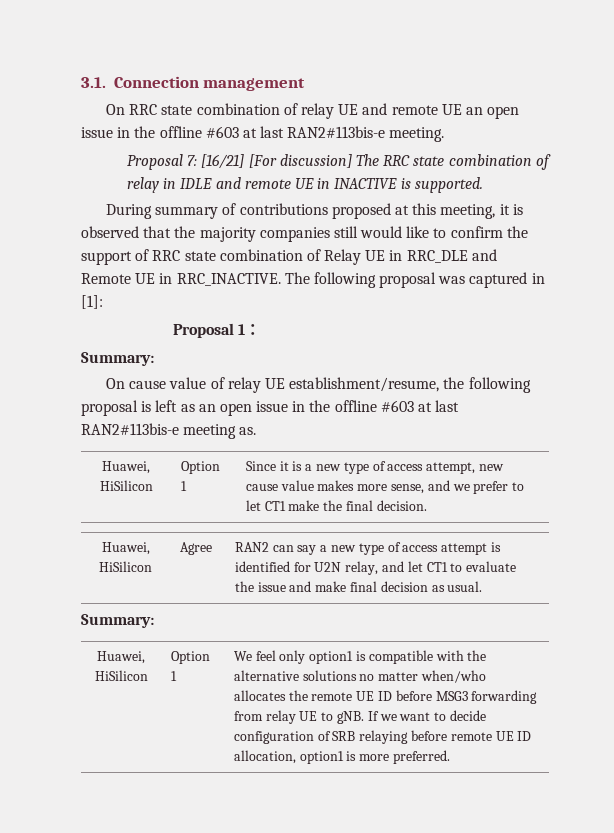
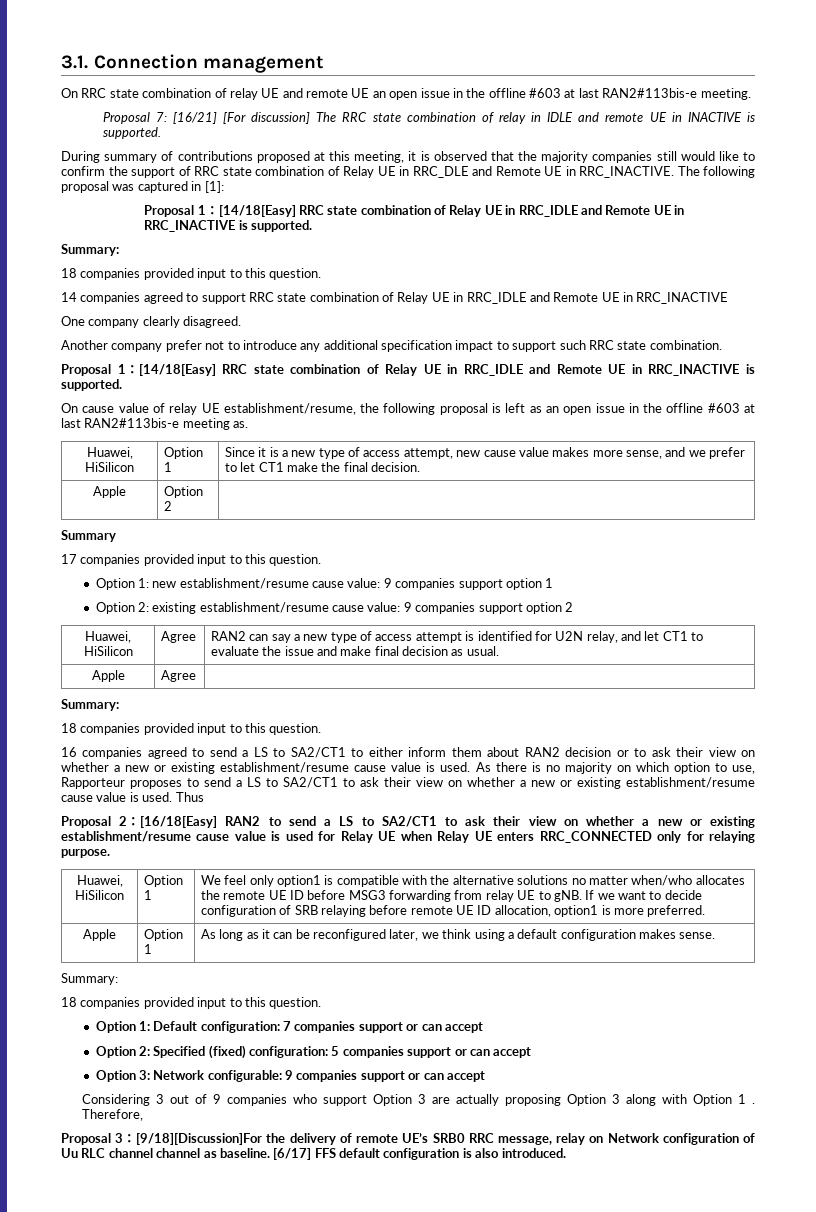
  The following proposal was captured in [1]:
- Proposal 1：
+ Proposal 1：[14/18[Easy] RRC state combination of Relay UE in RRC_IDLE and Remote UE in RRC_INACTIVE is supported.
  Summary:
+ 18 companies provided input to this question.
+ 14 companies agreed to support RRC state combination of Relay UE in RRC_IDLE and Remote UE in RRC_INACTIVE
+ One company clearly disagreed.
+ Another company prefer not to introduce any additional specification impact to support such RRC state combination.
+ Proposal 1：[14/18[Easy] RRC state combination of Relay UE in RRC_IDLE and Remote UE in RRC_INACTIVE is supported.
+ Apple | Option 2 |
+ Summary
+ 17 companies provided input to this question.
+ Option 1: new establishment/resume cause value: 9 companies support option 1
+ Option 2: existing establishment/resume cause value: 9 companies support option 2
  Huawei, HiSilicon | Agree | RAN2 can say a new type of access attempt is identified for U2N relay, and let CT1 to evaluate the issue and make final decision as usual.
+ Apple | Agree |
  Summary:
+ 18 companies provided input to this question.
+ 16 companies agreed to send a LS to SA2/CT1 to either inform them about RAN2 decision or to ask their view on whether a new or existing establishment/resume cause value is used. As there is no majority on which option to use, Rapporteur proposes to send a LS to SA2/CT1 to ask their view on whether a new or existing establishment/resume cause value is used. Thus
+ Proposal 2：[16/18[Easy] RAN2 to send a LS to SA2/CT1 to ask their view on whether a new or existing establishment/resume cause value is used for Relay UE when Relay UE enters RRC_CONNECTED only for relaying purpose.
+ Apple | Option 1 | As long as it can be reconfigured later, we think using a default configuration makes sense.
+ Summary:
+ 18 companies provided input to this question.
+ Option 1: Default configuration: 7 companies support or can accept
+ Option 2: Specified (fixed) configuration: 5 companies support or can accept
+ Option 3: Network configurable: 9 companies support or can accept
+ Considering 3 out of 9 companies who support Option 3 are actually proposing Option 3 along with Option 1 . Therefore,
+ Proposal 3：[9/18][Discussion]For the delivery of remote UE’s SRB0 RRC message, relay on Network configuration of Uu RLC channel channel as baseline. [6/17] FFS default configuration is also introduced.

